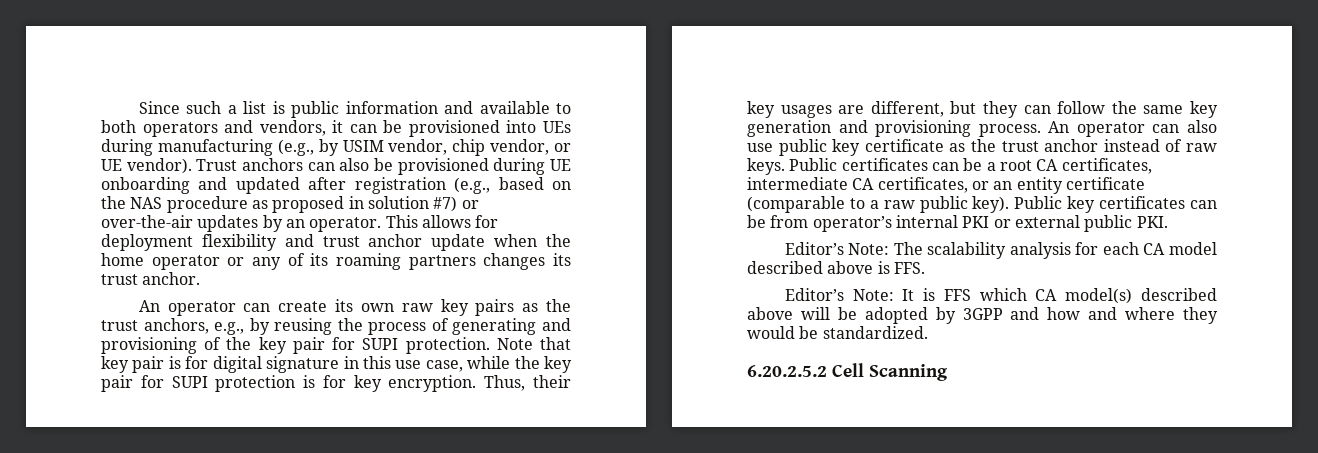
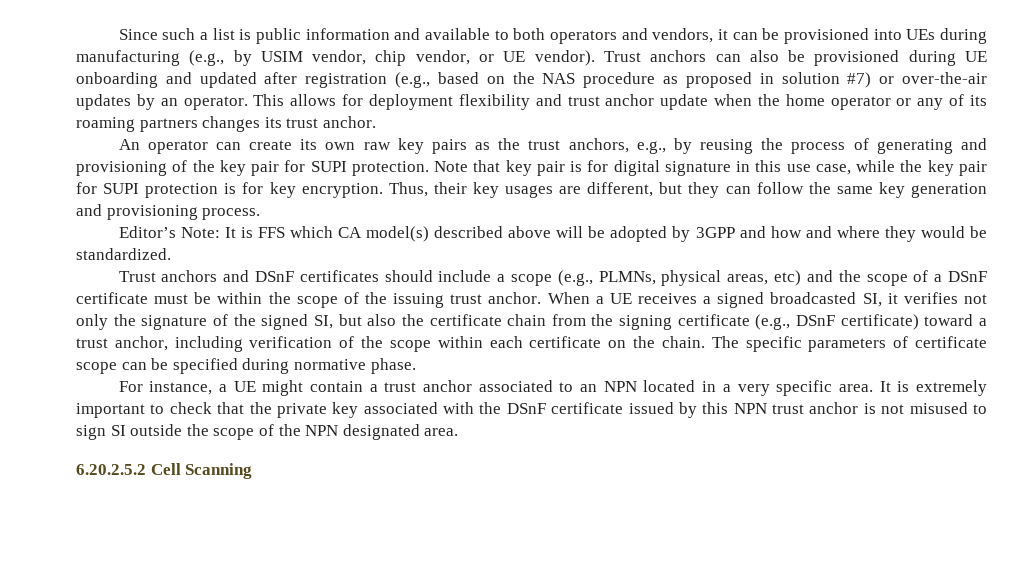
- An operator can also use public key certificate as the trust anchor instead of raw keys. Public certificates can be a root CA certificates, intermediate CA certificates, or an entity certificate (comparable to a raw public key). Public key certificates can be from operator’s internal PKI or external public PKI.
- Editor’s Note: The scalability analysis for each CA model described above is FFS.
+ Trust anchors and DSnF certificates should include a scope (e.g., PLMNs, physical areas, etc) and the scope of a DSnF certificate must be within the scope of the issuing trust anchor. When a UE receives a signed broadcasted SI, it verifies not only the signature of the signed SI, but also the certificate chain from the signing certificate (e.g., DSnF certificate) toward a trust anchor, including verification of the scope within each certificate on the chain. The specific parameters of certificate scope can be specified during normative phase.
+ For instance, a UE might contain a trust anchor associated to an NPN located in a very specific area. It is extremely important to check that the private key associated with the DSnF certificate issued by this NPN trust anchor is not misused to sign SI outside the scope of the NPN designated area.

